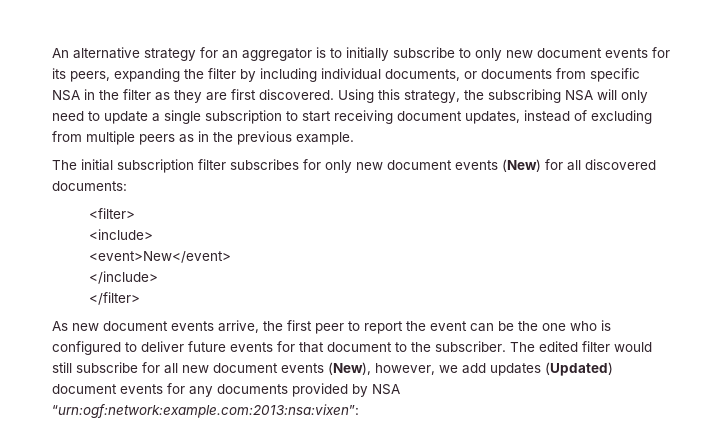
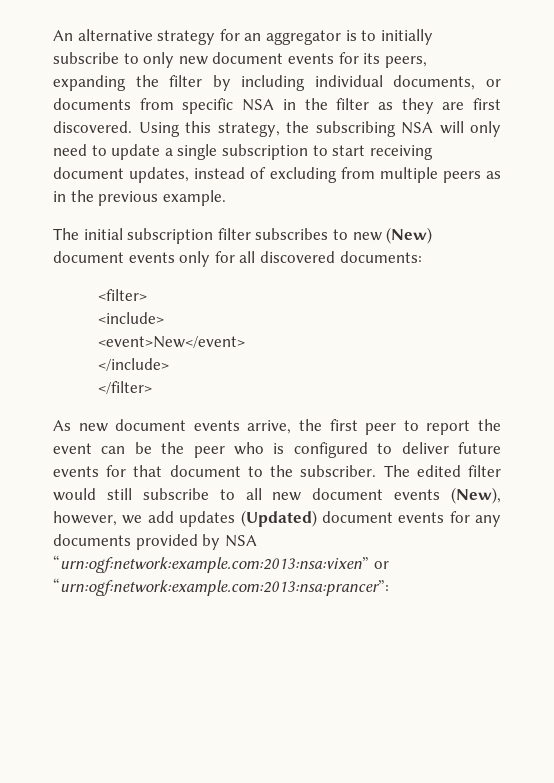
- The initial subscription filter subscribes for only new document events (New) for all discovered documents:
+ The initial subscription filter subscribes to new (New) document events only for all discovered documents:
- As new document events arrive, the first peer to report the event can be the one who is configured to deliver future events for that document to the subscriber.
+ As new document events arrive, the first peer to report the event can be the peer who is configured to deliver future events for that document to the subscriber.
- The edited filter would still subscribe for all new document events (New), however, we add updates (Updated) document events for any documents provided by NSA “urn:ogf:network:example.com:2013:nsa:vixen”:
+ The edited filter would still subscribe to all new document events (New), however, we add updates (Updated) document events for any documents provided by NSA “urn:ogf:network:example.com:2013:nsa:vixen” or “urn:ogf:network:example.com:2013:nsa:prancer”:

